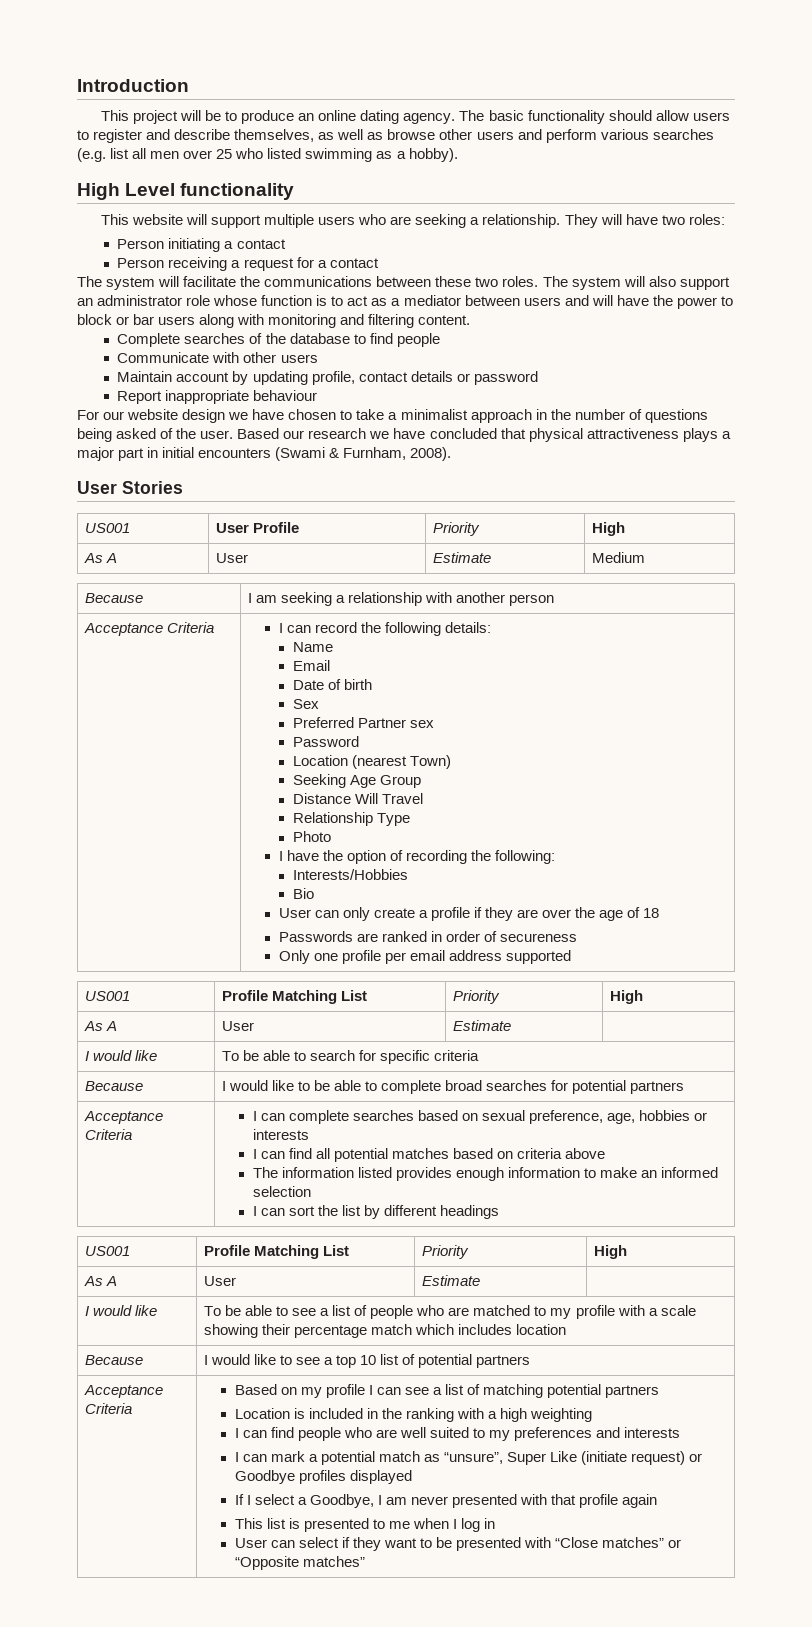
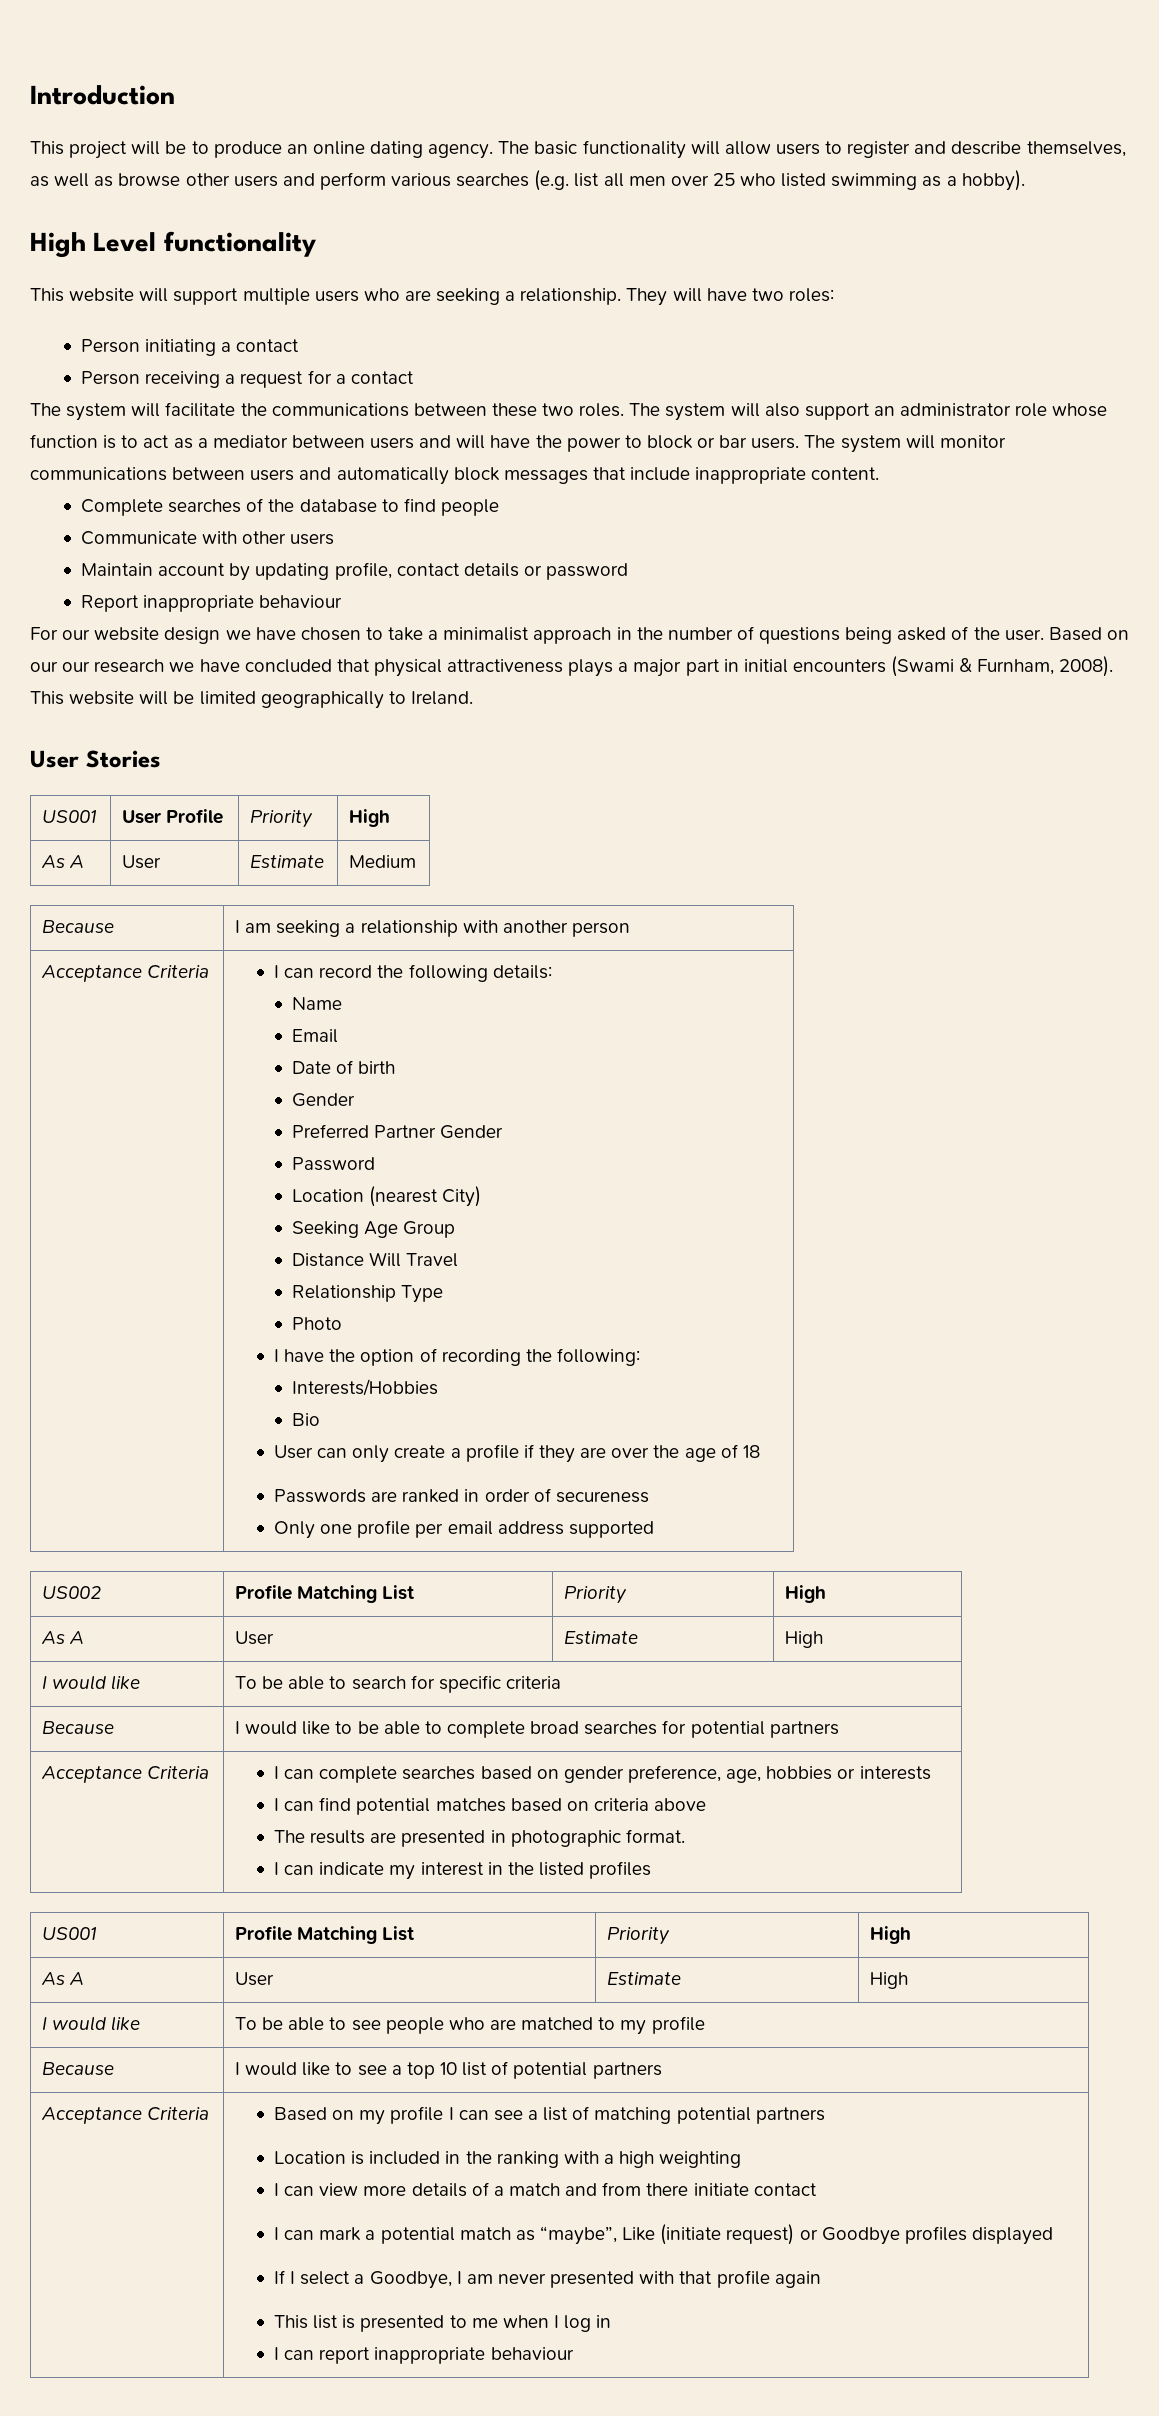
- The basic functionality should allow users to register and describe themselves, as well as browse other users and perform various searches (e.g. list all men over 25 who listed swimming as a hobby).
+ The basic functionality will allow users to register and describe themselves, as well as browse other users and perform various searches (e.g. list all men over 25 who listed swimming as a hobby).
- The system will also support an administrator role whose function is to act as a mediator between users and will have the power to block or bar users along with monitoring and filtering content.
+ The system will also support an administrator role whose function is to act as a mediator between users and will have the power to block or bar users. The system will monitor communications between users and automatically block messages that include inappropriate content.
- Based our research we have concluded that physical attractiveness plays a major part in initial encounters (Swami & Furnham, 2008).
+ Based on our our research we have concluded that physical attractiveness plays a major part in initial encounters (Swami & Furnham, 2008). This website will be limited geographically to Ireland.
  Date of birth
- Sex
+ Gender
- Preferred Partner sex
+ Preferred Partner Gender
- Location (nearest Town)
+ Location (nearest City)
  Only one profile per email address supported
- US001 | Profile Matching List | Priority | High
- As A | User | Estimate |
+ US002 | Profile Matching List | Priority | High
+ As A | User | Estimate | High
- I can complete searches based on sexual preference, age, hobbies or interests
+ I can complete searches based on gender preference, age, hobbies or interests
- I can find all potential matches based on criteria above
+ I can find potential matches based on criteria above
- The information listed provides enough information to make an informed selection
- I can sort the list by different headings
+ The results are presented in photographic format.
+ I can indicate my interest in the listed profiles
  US001 | Profile Matching List | Priority | High
- As A | User | Estimate |
+ As A | User | Estimate | High
- I would like | To be able to see a list of people who are matched to my profile with a scale showing their percentage match which includes location
+ I would like | To be able to see people who are matched to my profile
- I can find people who are well suited to my preferences and interests
+ I can view more details of a match and from there initiate contact
- I can mark a potential match as “unsure”, Super Like (initiate request) or Goodbye profiles displayed
+ I can mark a potential match as “maybe”, Like (initiate request) or Goodbye profiles displayed
- User can select if they want to be presented with “Close matches” or “Opposite matches”
+ I can report inappropriate behaviour

